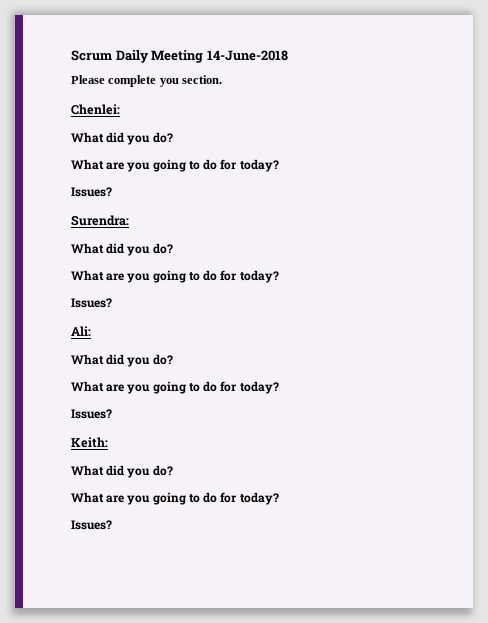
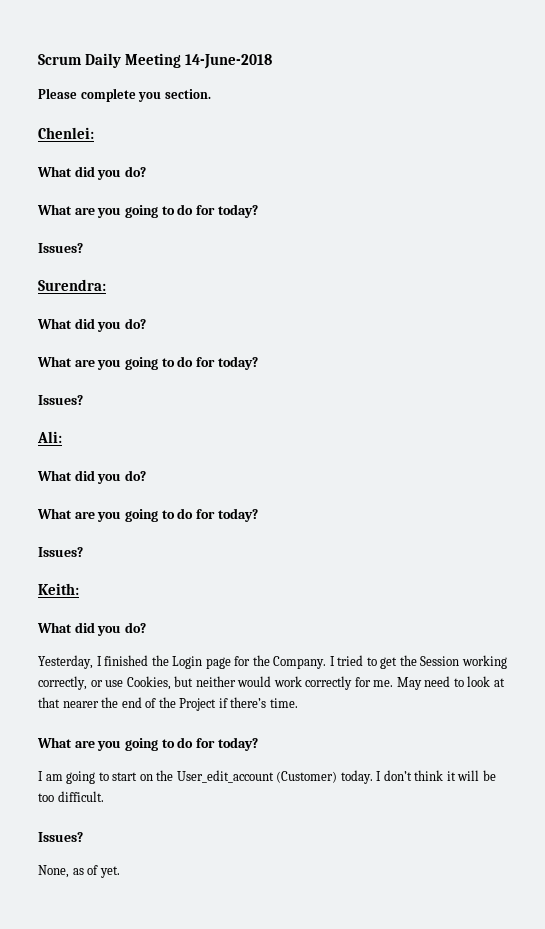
  Keith:
  What did you do?
+ Yesterday, I finished the Login page for the Company. I tried to get the Session working correctly, or use Cookies, but neither would work correctly for me. May need to look at that nearer the end of the Project if there’s time.
  What are you going to do for today?
+ I am going to start on the User_edit_account (Customer) today. I don’t think it will be too difficult.
  Issues?
+ None, as of yet.

